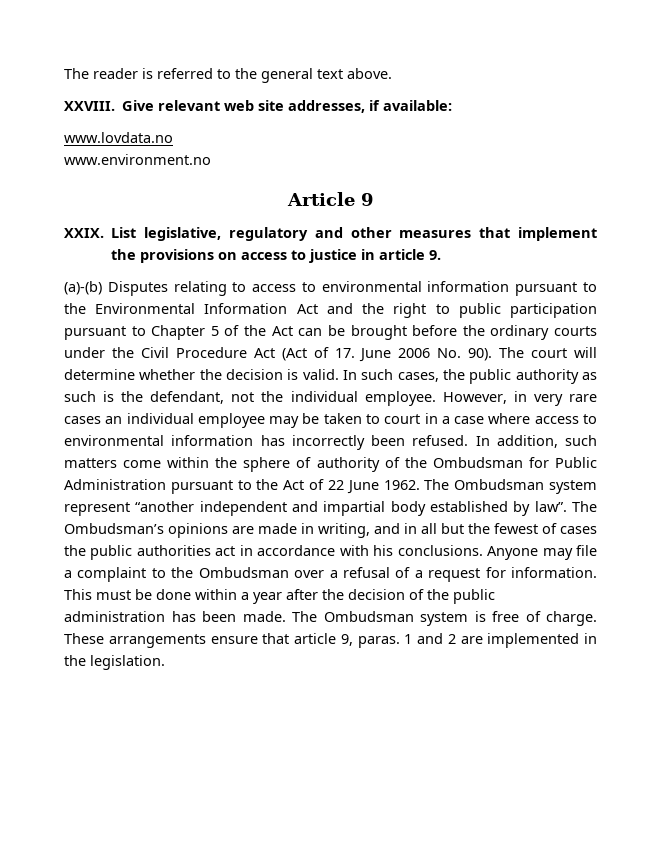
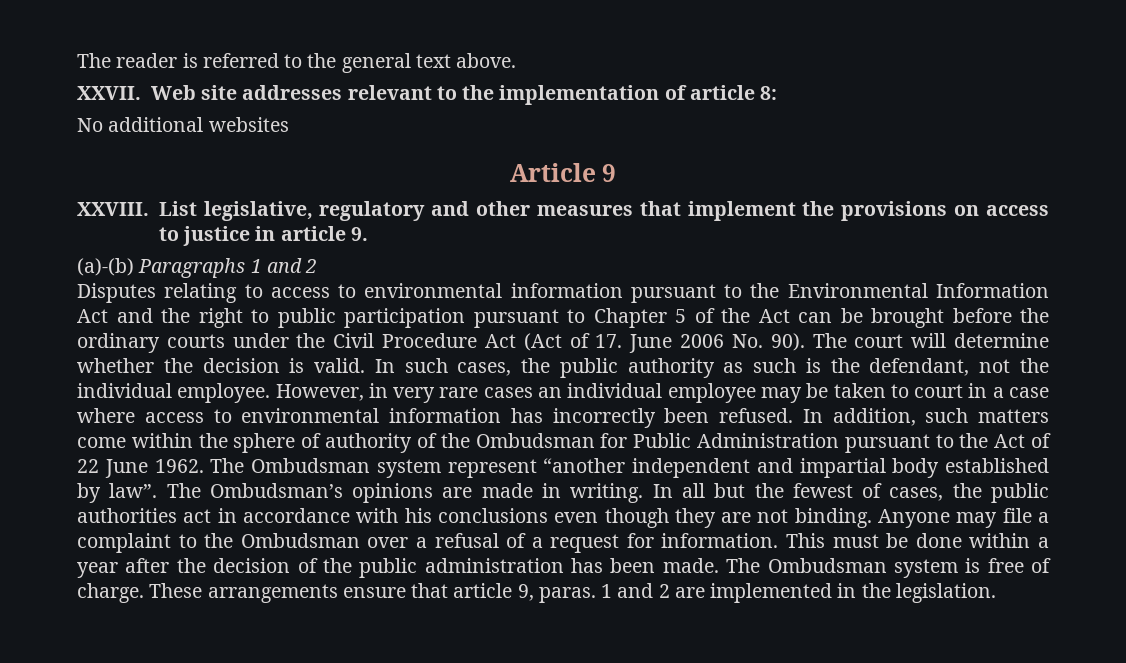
- XXVIII. Give relevant web site addresses, if available:
- www.lovdata.no
- www.environment.no
+ XXVII. Web site addresses relevant to the implementation of article 8:
+ No additional websites
- XXIX.
+ XXVIII.
- (a)-(b) Disputes relating to access to environmental information pursuant to the Environmental Information Act and the right to public participation pursuant to Chapter 5 of the Act can be brought before the ordinary courts under the Civil Procedure Act (Act of 17. June 2006 No. 90).
+ (a)-(b) Paragraphs 1 and 2
+ Disputes relating to access to environmental information pursuant to the Environmental Information Act and the right to public participation pursuant to Chapter 5 of the Act can be brought before the ordinary courts under the Civil Procedure Act (Act of 17. June 2006 No. 90).
- The Ombudsman’s opinions are made in writing, and in all but the fewest of cases the public authorities act in accordance with his conclusions.
+ The Ombudsman’s opinions are made in writing. In all but the fewest of cases, the public authorities act in accordance with his conclusions even though they are not binding.

